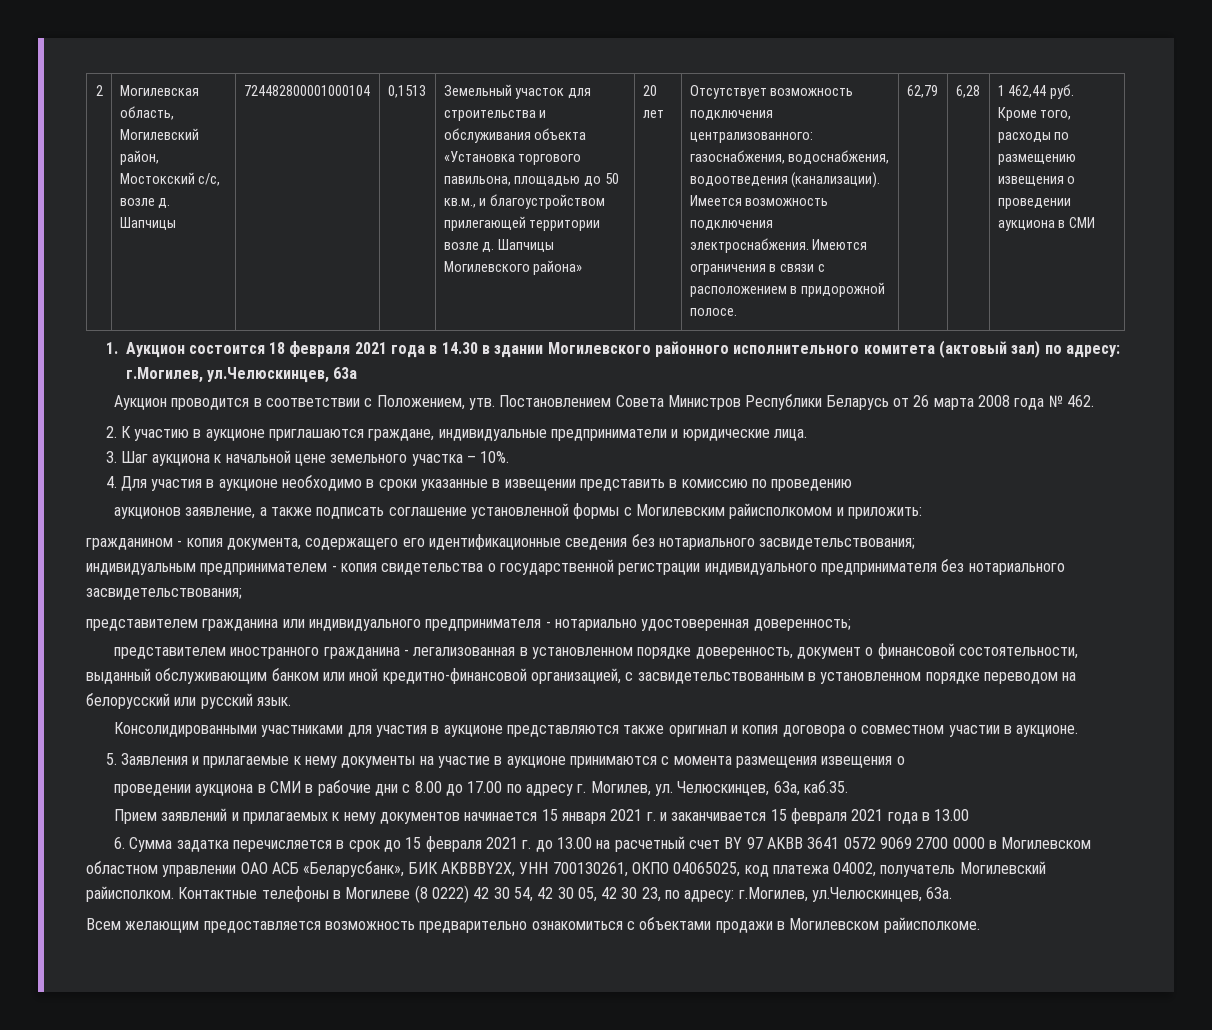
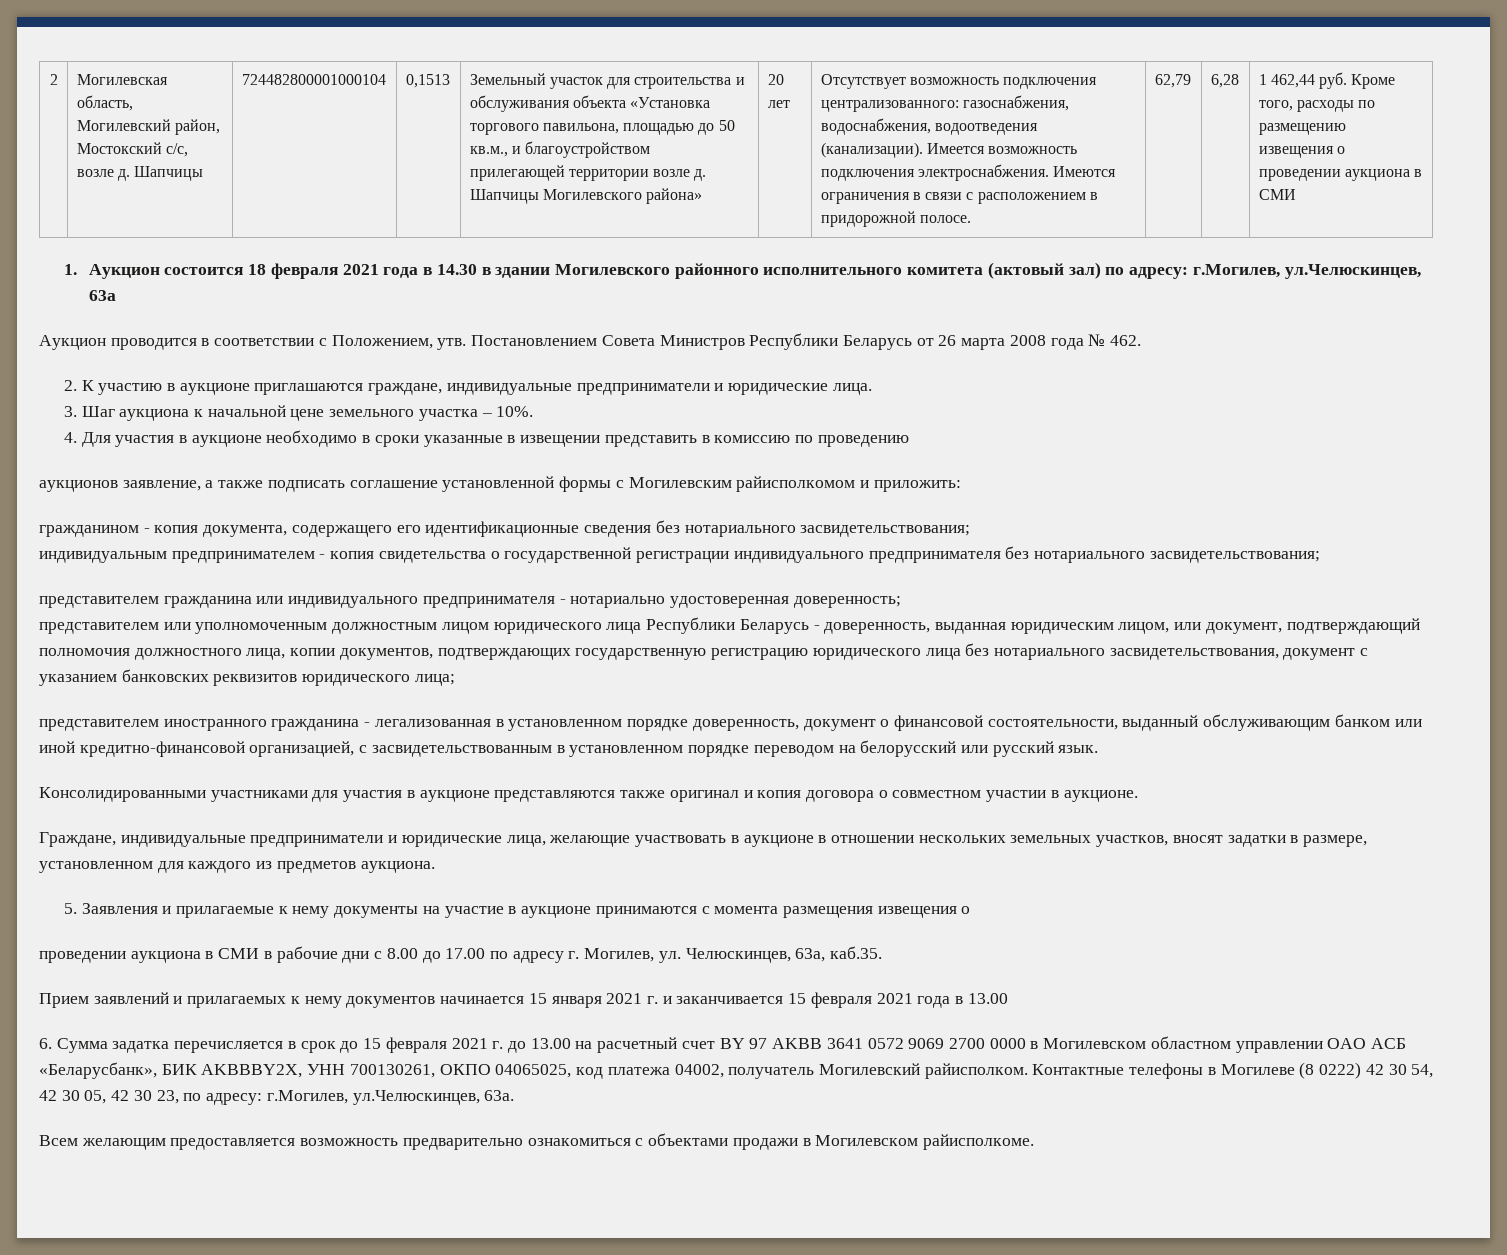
+ представителем или уполномоченным должностным лицом юридического лица Республики Беларусь - доверенность, выданная юридическим лицом, или документ, подтверждающий полномочия должностного лица, копии документов, подтверждающих государственную регистрацию юридического лица без нотариального засвидетельствования, документ с указанием банковских реквизитов юридического лица;
+ Граждане, индивидуальные предприниматели и юридические лица, желающие участвовать в аукционе в отношении нескольких земельных участков, вносят задатки в размере, установленном для каждого из предметов аукциона.

